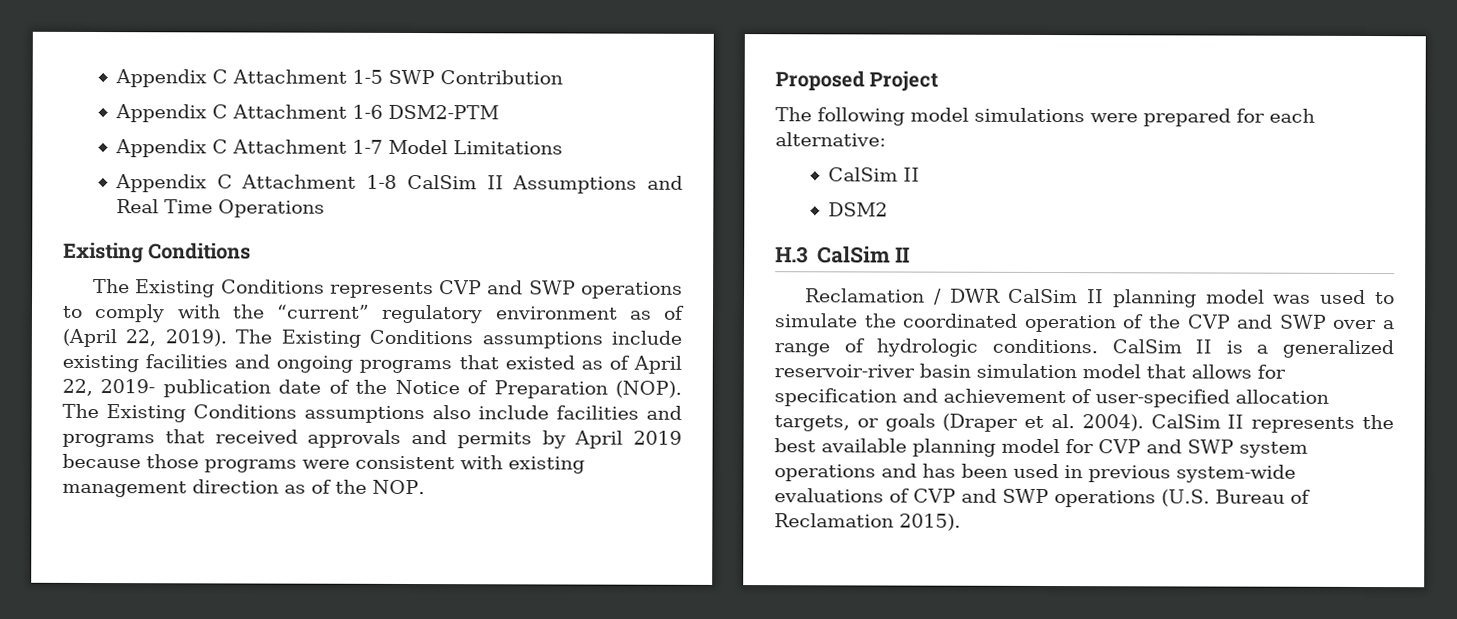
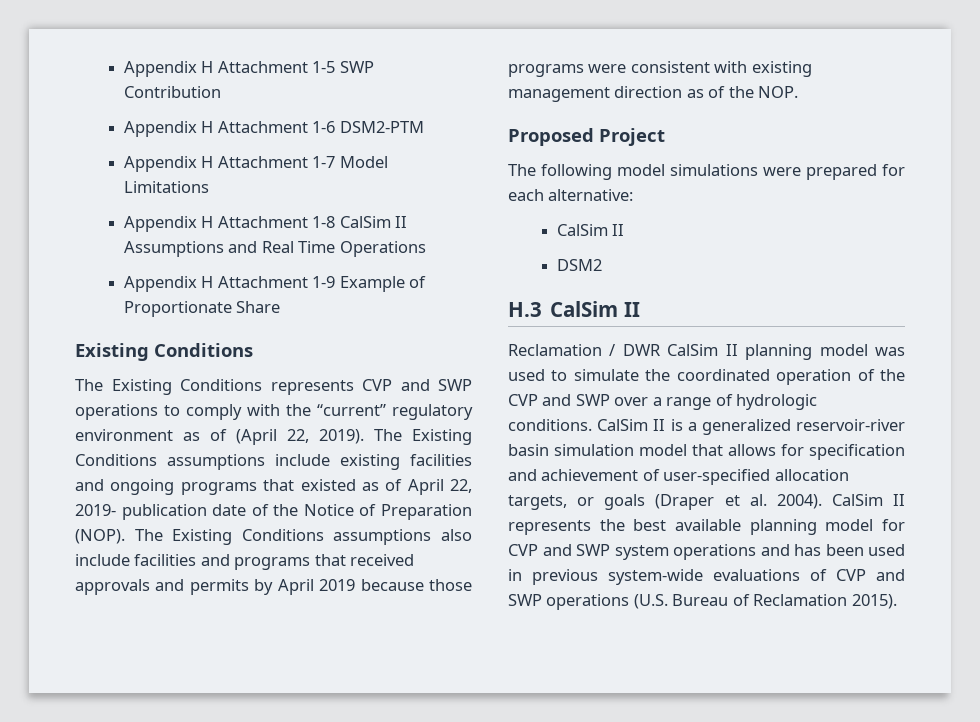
- Appendix C Attachment 1-5 SWP Contribution
+ Appendix H Attachment 1-5 SWP Contribution
- Appendix C Attachment 1-6 DSM2-PTM
+ Appendix H Attachment 1-6 DSM2-PTM
- Appendix C Attachment 1-7 Model Limitations
+ Appendix H Attachment 1-7 Model Limitations
- Appendix C Attachment 1-8 CalSim II Assumptions and Real Time Operations
+ Appendix H Attachment 1-8 CalSim II Assumptions and Real Time Operations
+ Appendix H Attachment 1-9 Example of Proportionate Share

